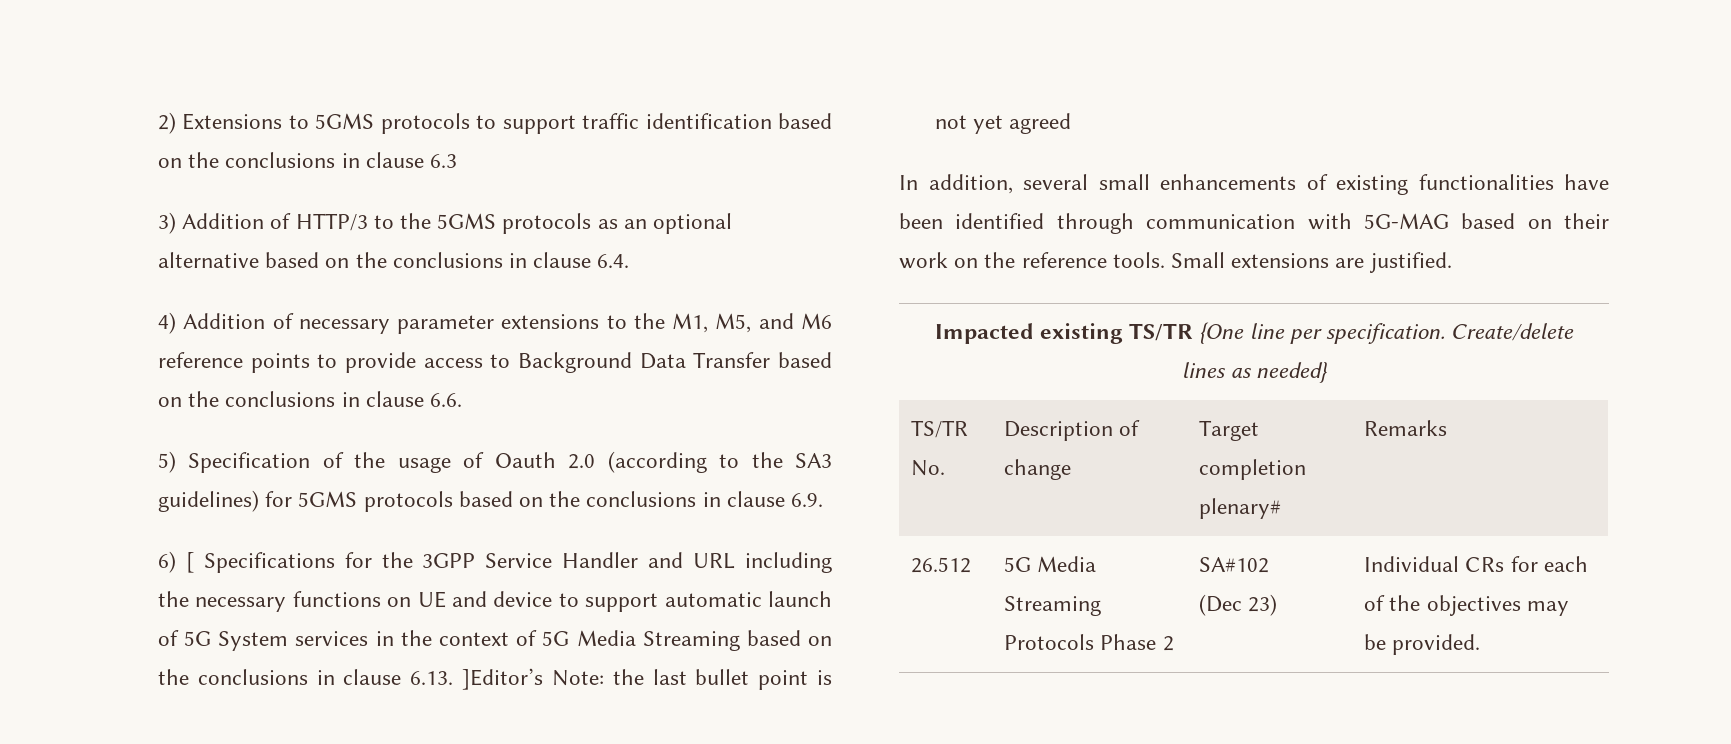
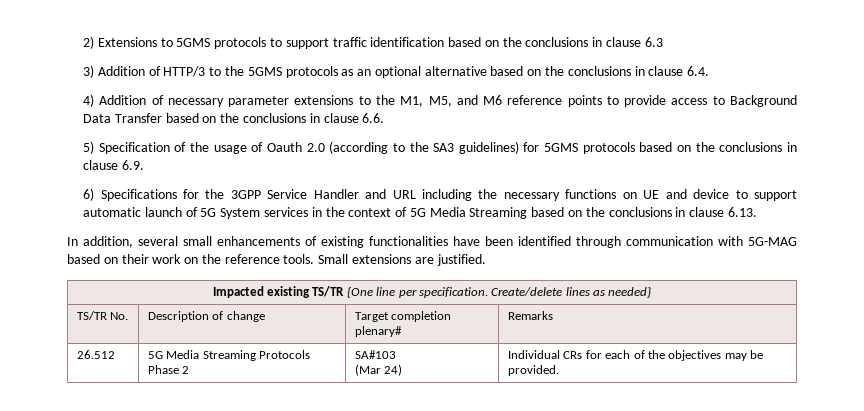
- 6) [ Specifications for the 3GPP Service Handler and URL including the necessary functions on UE and device to support automatic launch of 5G System services in the context of 5G Media Streaming based on the conclusions in clause 6.13. ]Editor’s Note: the last bullet point is not yet agreed
+ 6) Specifications for the 3GPP Service Handler and URL including the necessary functions on UE and device to support automatic launch of 5G System services in the context of 5G Media Streaming based on the conclusions in clause 6.13.
- 26.512 | 5G Media Streaming Protocols Phase 2 | SA#102
- (Dec 23) | Individual CRs for each of the objectives may be provided.
+ 26.512 | 5G Media Streaming Protocols Phase 2 | SA#103
+ (Mar 24) | Individual CRs for each of the objectives may be provided.

